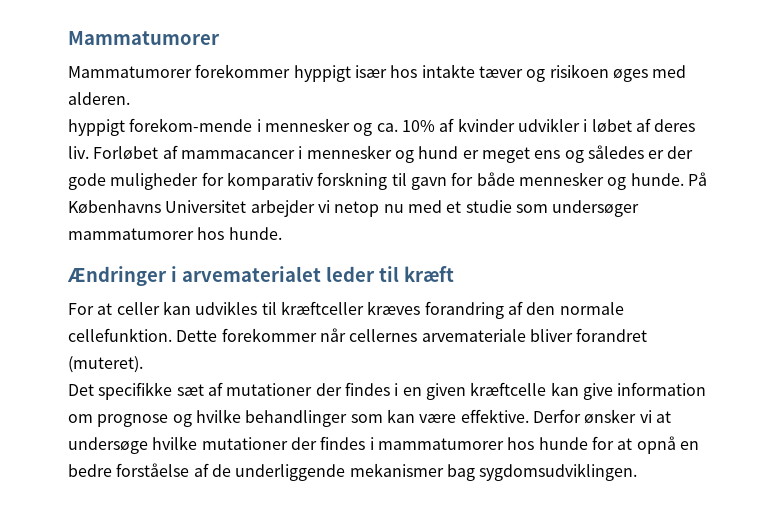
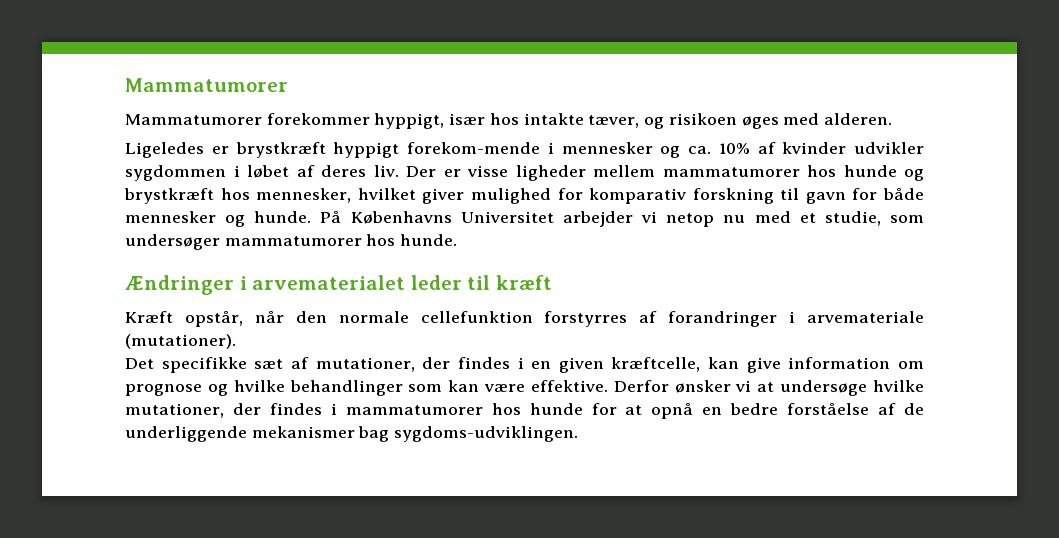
- Mammatumorer forekommer hyppigt især hos intakte tæver og risikoen øges med alderen.
+ Mammatumorer forekommer hyppigt, især hos intakte tæver, og risikoen øges med alderen.
- hyppigt forekom-mende i mennesker og ca. 10% af kvinder udvikler i løbet af deres liv.
+ Ligeledes er brystkræft hyppigt forekom-mende i mennesker og ca. 10% af kvinder udvikler sygdommen i løbet af deres liv.
- Forløbet af mammacancer i mennesker og hund er meget ens og således er der gode muligheder for komparativ forskning til gavn for både mennesker og hunde.
+ Der er visse ligheder mellem mammatumorer hos hunde og brystkræft hos mennesker, hvilket giver mulighed for komparativ forskning til gavn for både mennesker og hunde.
- På Københavns Universitet arbejder vi netop nu med et studie som undersøger mammatumorer hos hunde.
+ På Københavns Universitet arbejder vi netop nu med et studie, som undersøger mammatumorer hos hunde.
- For at celler kan udvikles til kræftceller kræves forandring af den normale cellefunktion. Dette forekommer når cellernes arvemateriale bliver forandret (muteret).
+ Kræft opstår, når den normale cellefunktion forstyrres af forandringer i arvemateriale (mutationer).
- Det specifikke sæt af mutationer der findes i en given kræftcelle kan give information om prognose og hvilke behandlinger som kan være effektive.
+ Det specifikke sæt af mutationer, der findes i en given kræftcelle, kan give information om prognose og hvilke behandlinger som kan være effektive.
- Derfor ønsker vi at undersøge hvilke mutationer der findes i mammatumorer hos hunde for at opnå en bedre forståelse af de underliggende mekanismer bag sygdomsudviklingen.
+ Derfor ønsker vi at undersøge hvilke mutationer, der findes i mammatumorer hos hunde for at opnå en bedre forståelse af de underliggende mekanismer bag sygdoms-udviklingen.

